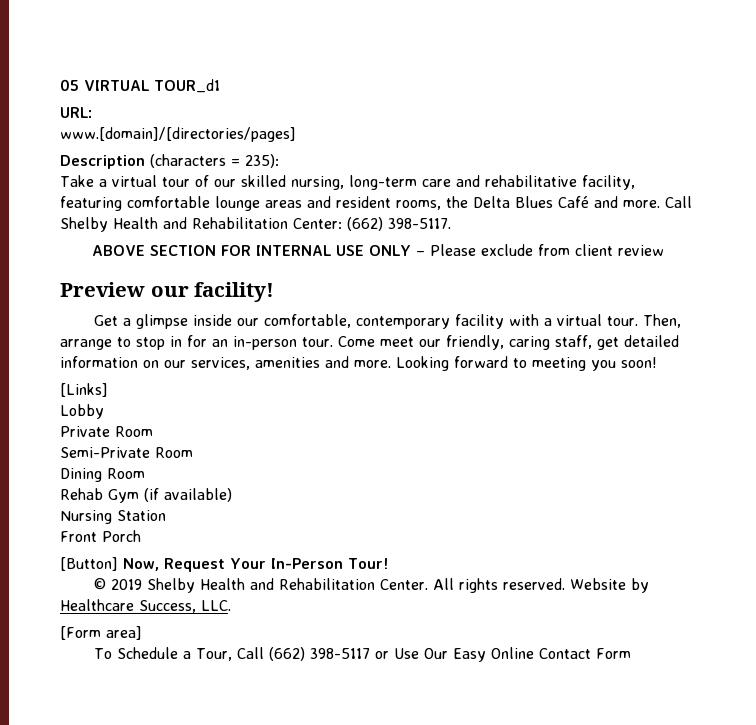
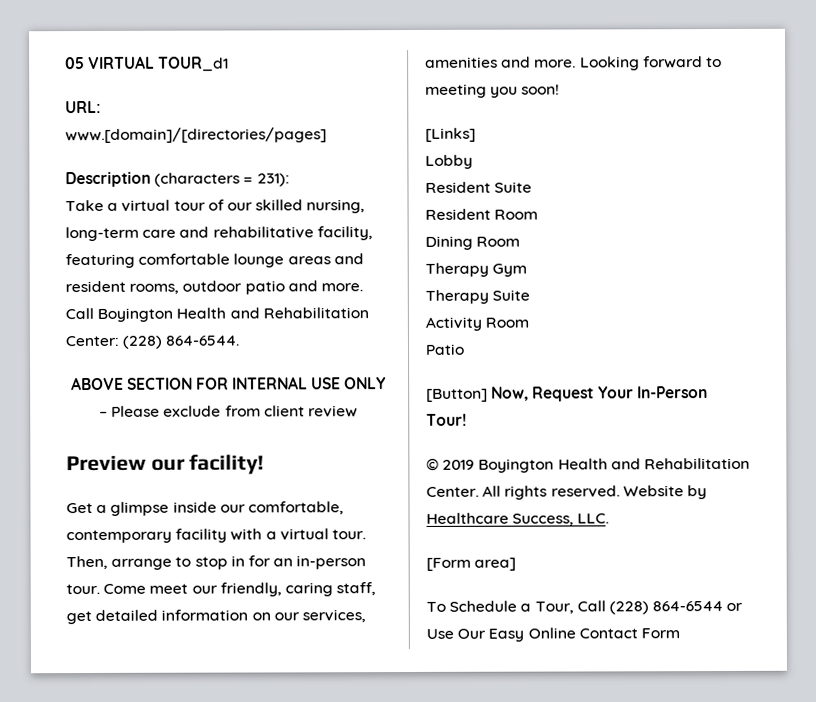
- Description (characters = 235):
+ Description (characters = 231):
- Take a virtual tour of our skilled nursing, long-term care and rehabilitative facility, featuring comfortable lounge areas and resident rooms, the Delta Blues Café and more.
+ Take a virtual tour of our skilled nursing, long-term care and rehabilitative facility, featuring comfortable lounge areas and resident rooms, outdoor patio and more.
- Call Shelby Health and Rehabilitation Center: (662) 398-5117.
+ Call Boyington Health and Rehabilitation Center: (228) 864-6544.
- Private Room
- Semi-Private Room
+ Resident Suite
+ Resident Room
- Rehab Gym (if available)
- Nursing Station
- Front Porch
+ Therapy Gym
+ Therapy Suite
+ Activity Room
+ Patio
- © 2019 Shelby Health and Rehabilitation Center.
+ © 2019 Boyington Health and Rehabilitation Center.
- To Schedule a Tour, Call (662) 398-5117 or Use Our Easy Online Contact Form
+ To Schedule a Tour, Call (228) 864-6544 or Use Our Easy Online Contact Form

